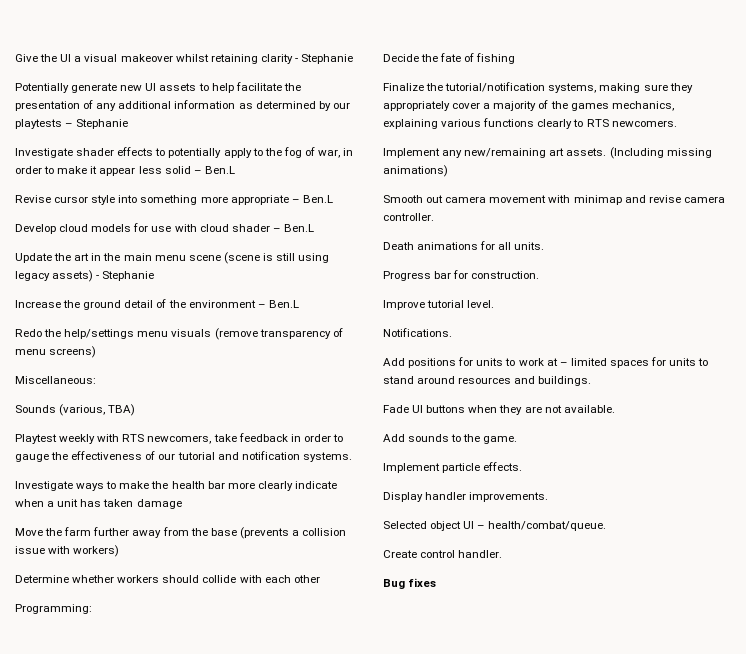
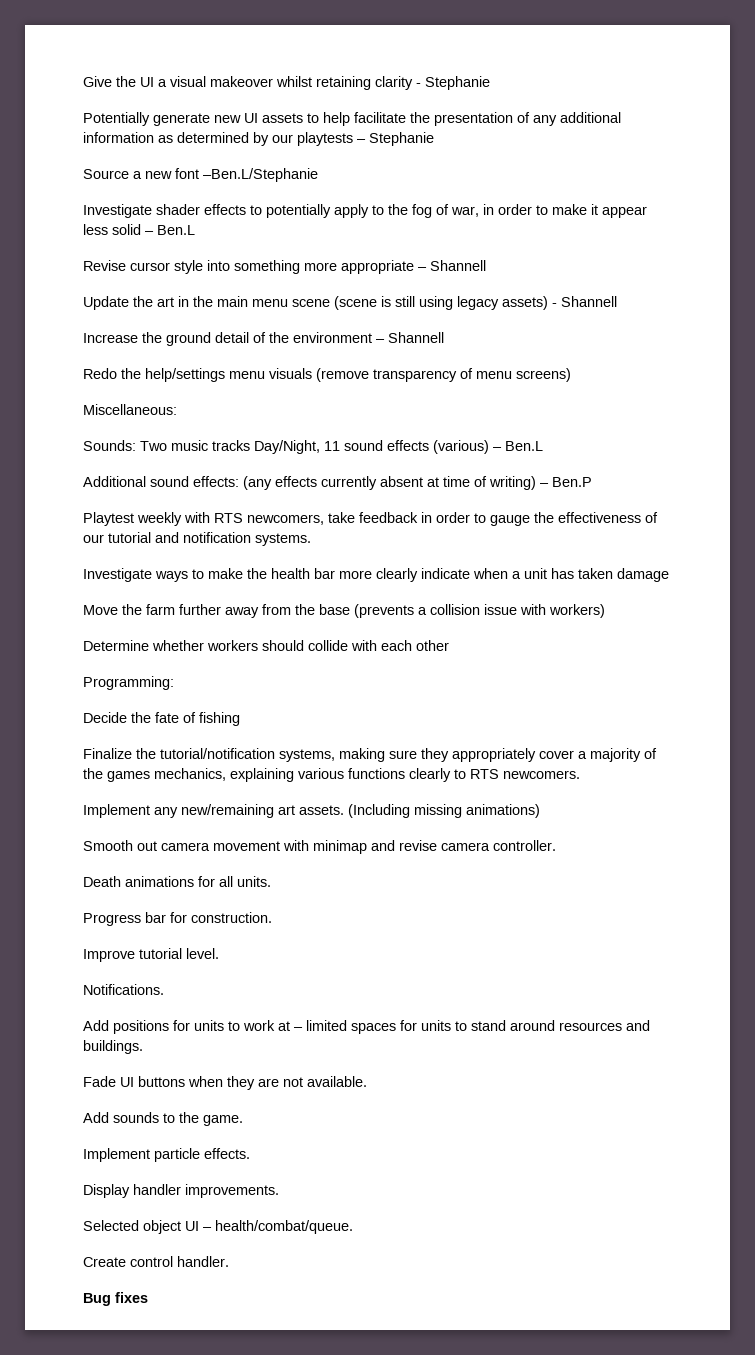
+ Source a new font –Ben.L/Stephanie
- Revise cursor style into something more appropriate – Ben.L
- Develop cloud models for use with cloud shader – Ben.L
+ Revise cursor style into something more appropriate – Shannell
- Update the art in the main menu scene (scene is still using legacy assets) - Stephanie
+ Update the art in the main menu scene (scene is still using legacy assets) - Shannell
- Increase the ground detail of the environment – Ben.L
+ Increase the ground detail of the environment – Shannell
- Sounds (various, TBA)
+ Sounds: Two music tracks Day/Night, 11 sound effects (various) – Ben.L
+ Additional sound effects: (any effects currently absent at time of writing) – Ben.P

